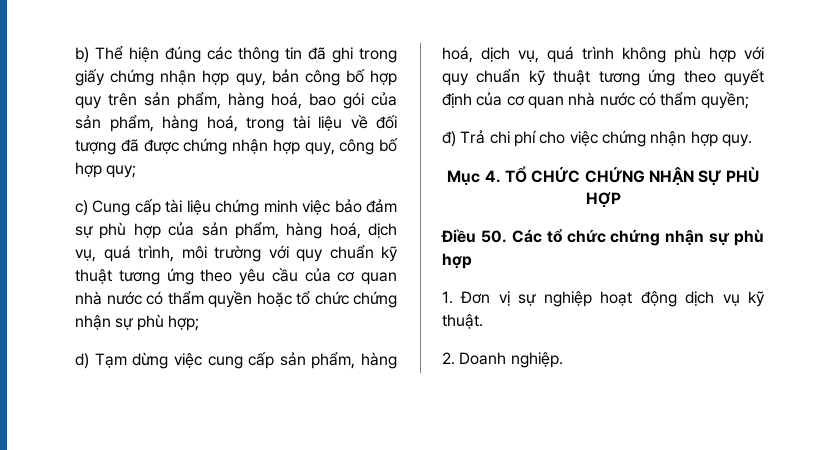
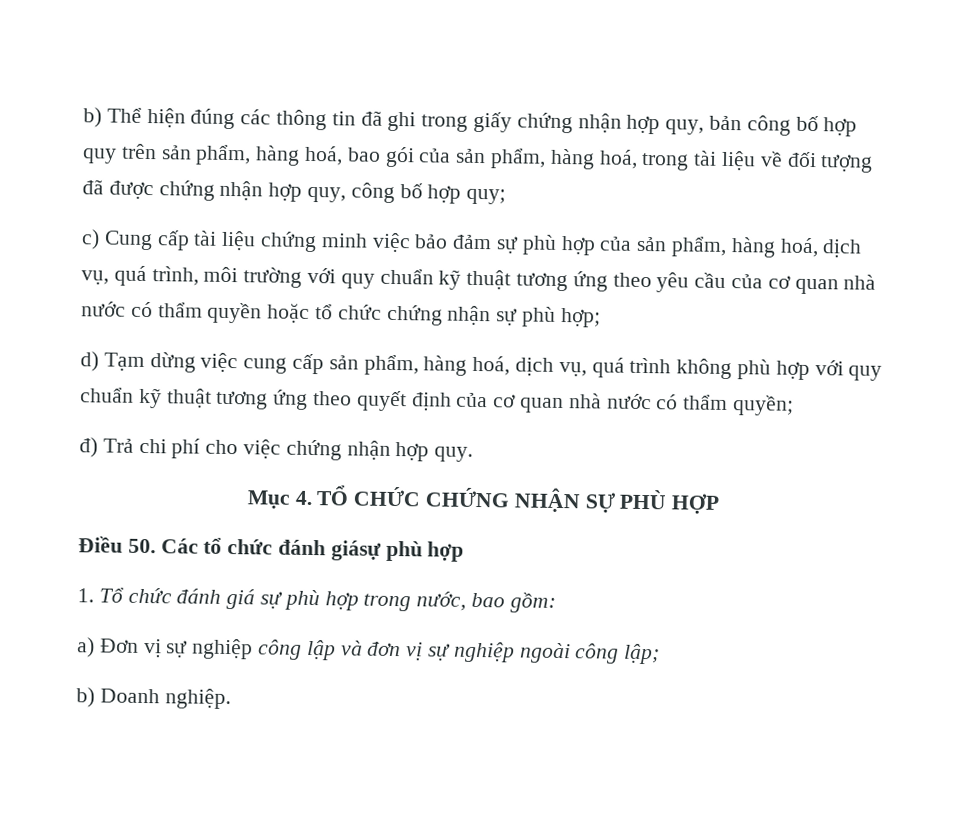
- Điều 50. Các tổ chức chứng nhận sự phù hợp
+ Điều 50. Các tổ chức đánh giásự phù hợp
- 1. Đơn vị sự nghiệp hoạt động dịch vụ kỹ thuật.
- 2. Doanh nghiệp.
+ 1. Tổ chức đánh giá sự phù hợp trong nước, bao gồm:
+ a) Đơn vị sự nghiệp công lập và đơn vị sự nghiệp ngoài công lập;
+ b) Doanh nghiệp.

